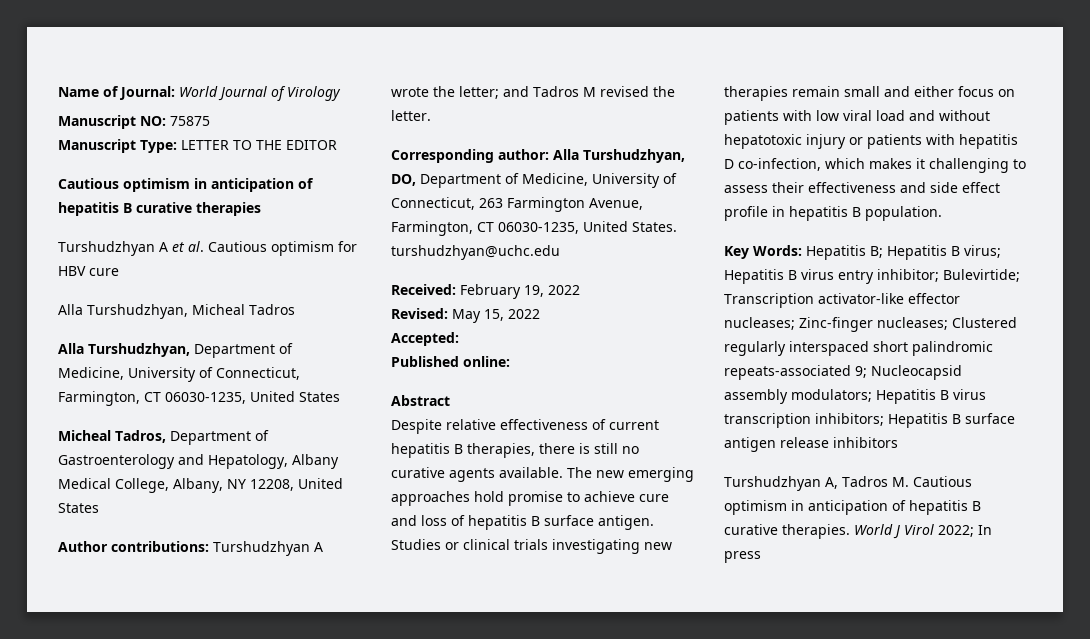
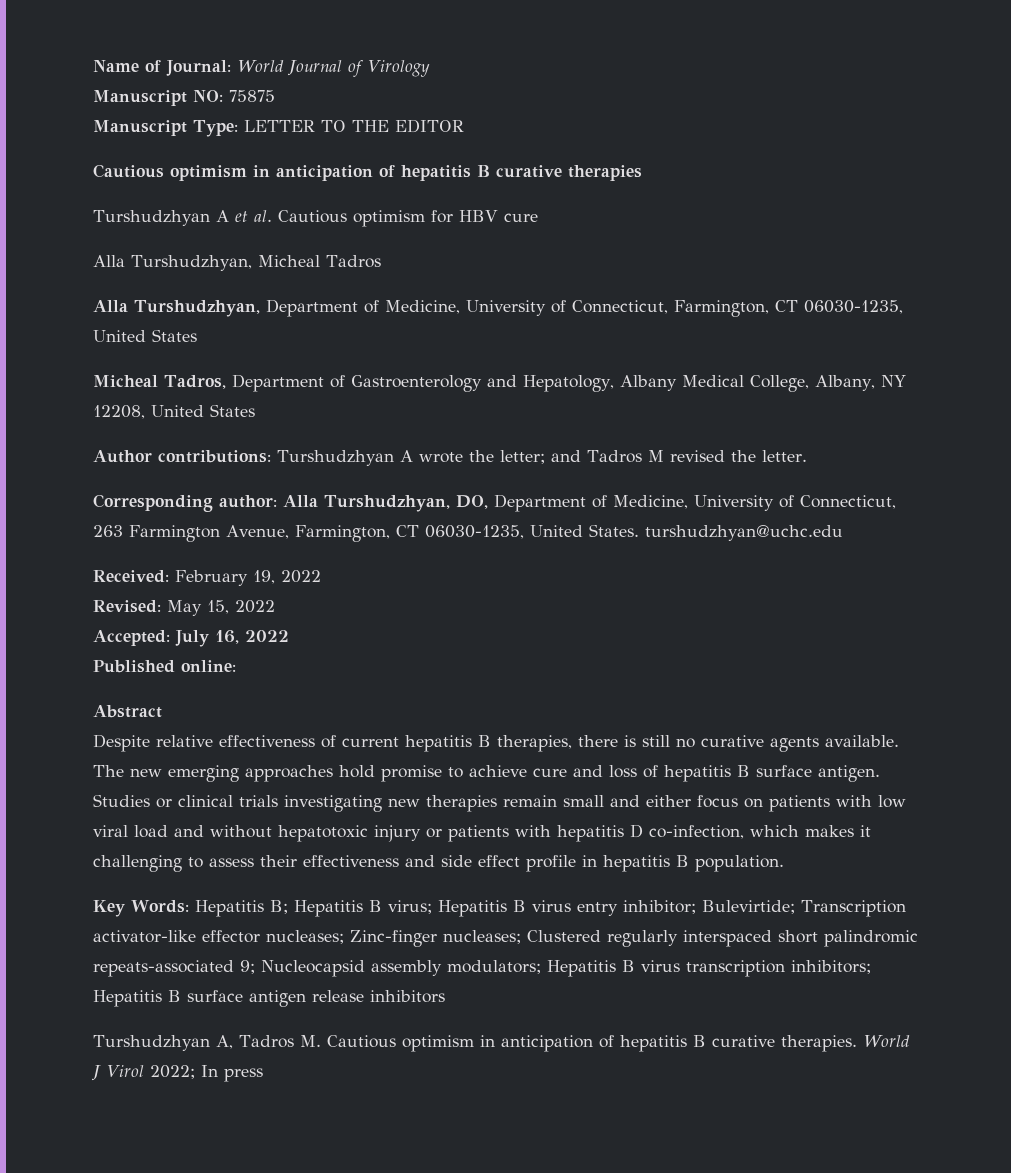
- Accepted:
+ Accepted: July 16, 2022

